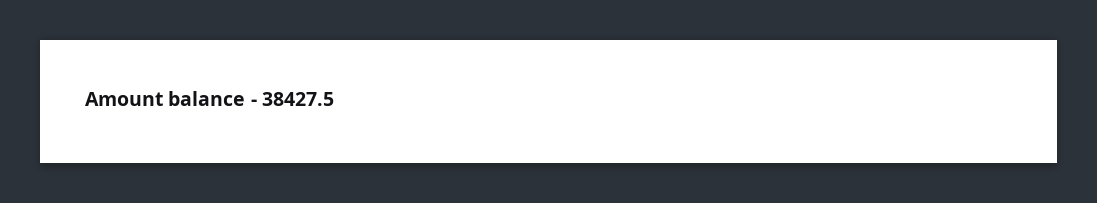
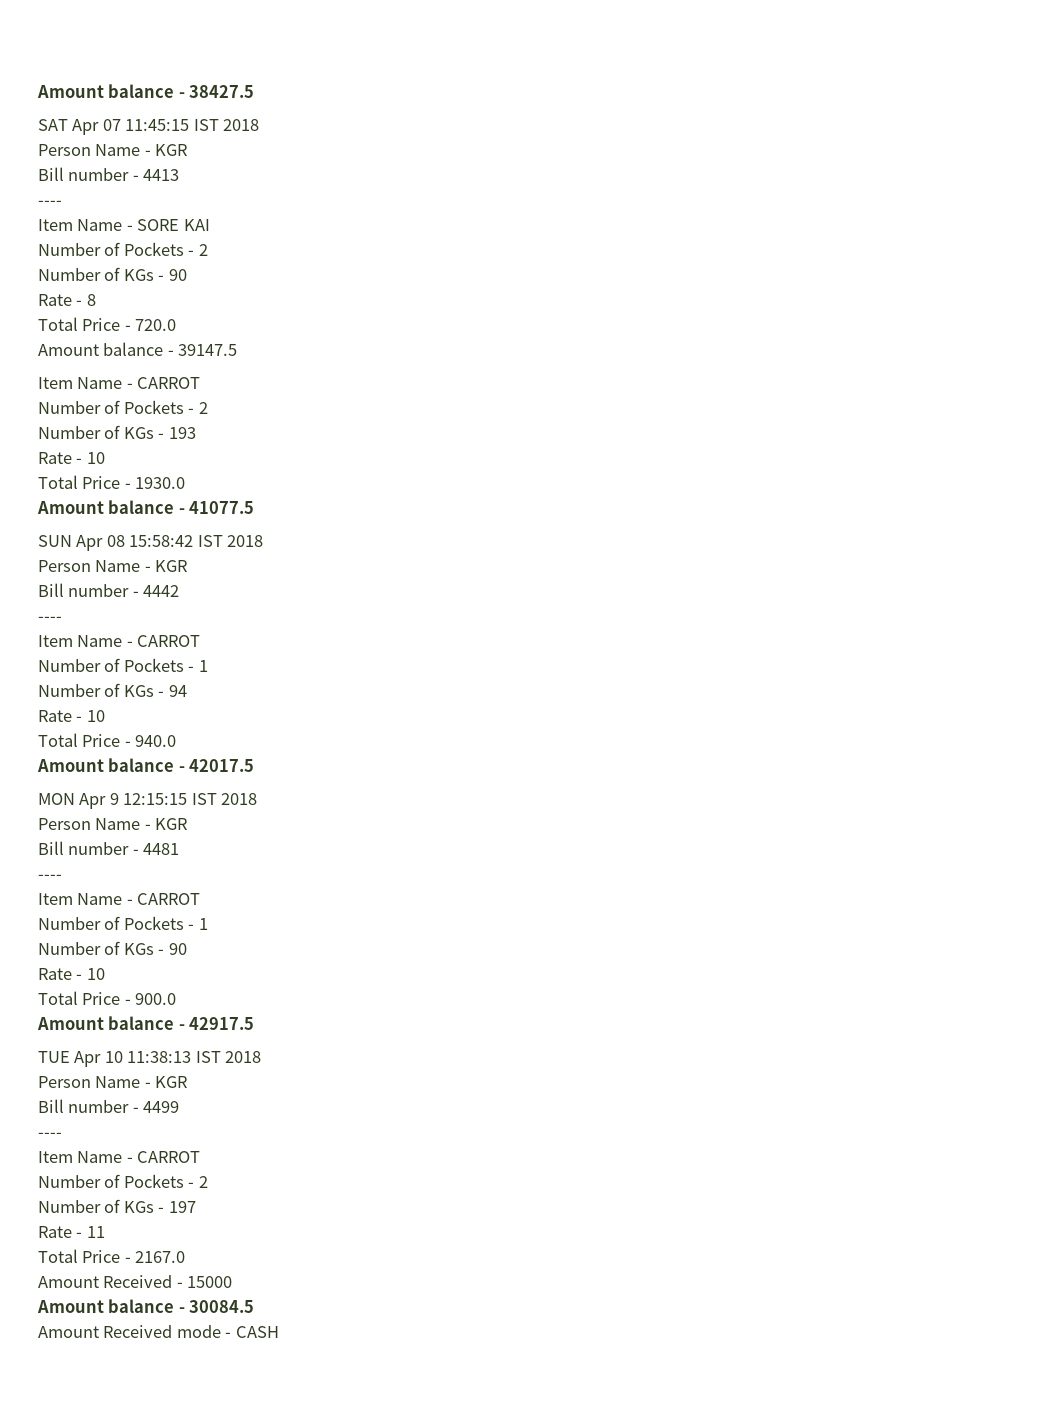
+ SAT Apr 07 11:45:15 IST 2018
+ Person Name - KGR
+ Bill number - 4413
+ ----
+ Item Name - SORE KAI
+ Number of Pockets - 2
+ Number of KGs - 90
+ Rate - 8
+ Total Price - 720.0
+ Amount balance - 39147.5
+ Item Name - CARROT
+ Number of Pockets - 2
+ Number of KGs - 193
+ Rate - 10
+ Total Price - 1930.0
+ Amount balance - 41077.5
+ SUN Apr 08 15:58:42 IST 2018
+ Person Name - KGR
+ Bill number - 4442
+ ----
+ Item Name - CARROT
+ Number of Pockets - 1
+ Number of KGs - 94
+ Rate - 10
+ Total Price - 940.0
+ Amount balance - 42017.5
+ MON Apr 9 12:15:15 IST 2018
+ Person Name - KGR
+ Bill number - 4481
+ ----
+ Item Name - CARROT
+ Number of Pockets - 1
+ Number of KGs - 90
+ Rate - 10
+ Total Price - 900.0
+ Amount balance - 42917.5
+ TUE Apr 10 11:38:13 IST 2018
+ Person Name - KGR
+ Bill number - 4499
+ ----
+ Item Name - CARROT
+ Number of Pockets - 2
+ Number of KGs - 197
+ Rate - 11
+ Total Price - 2167.0
+ Amount Received - 15000
+ Amount balance - 30084.5
+ Amount Received mode - CASH

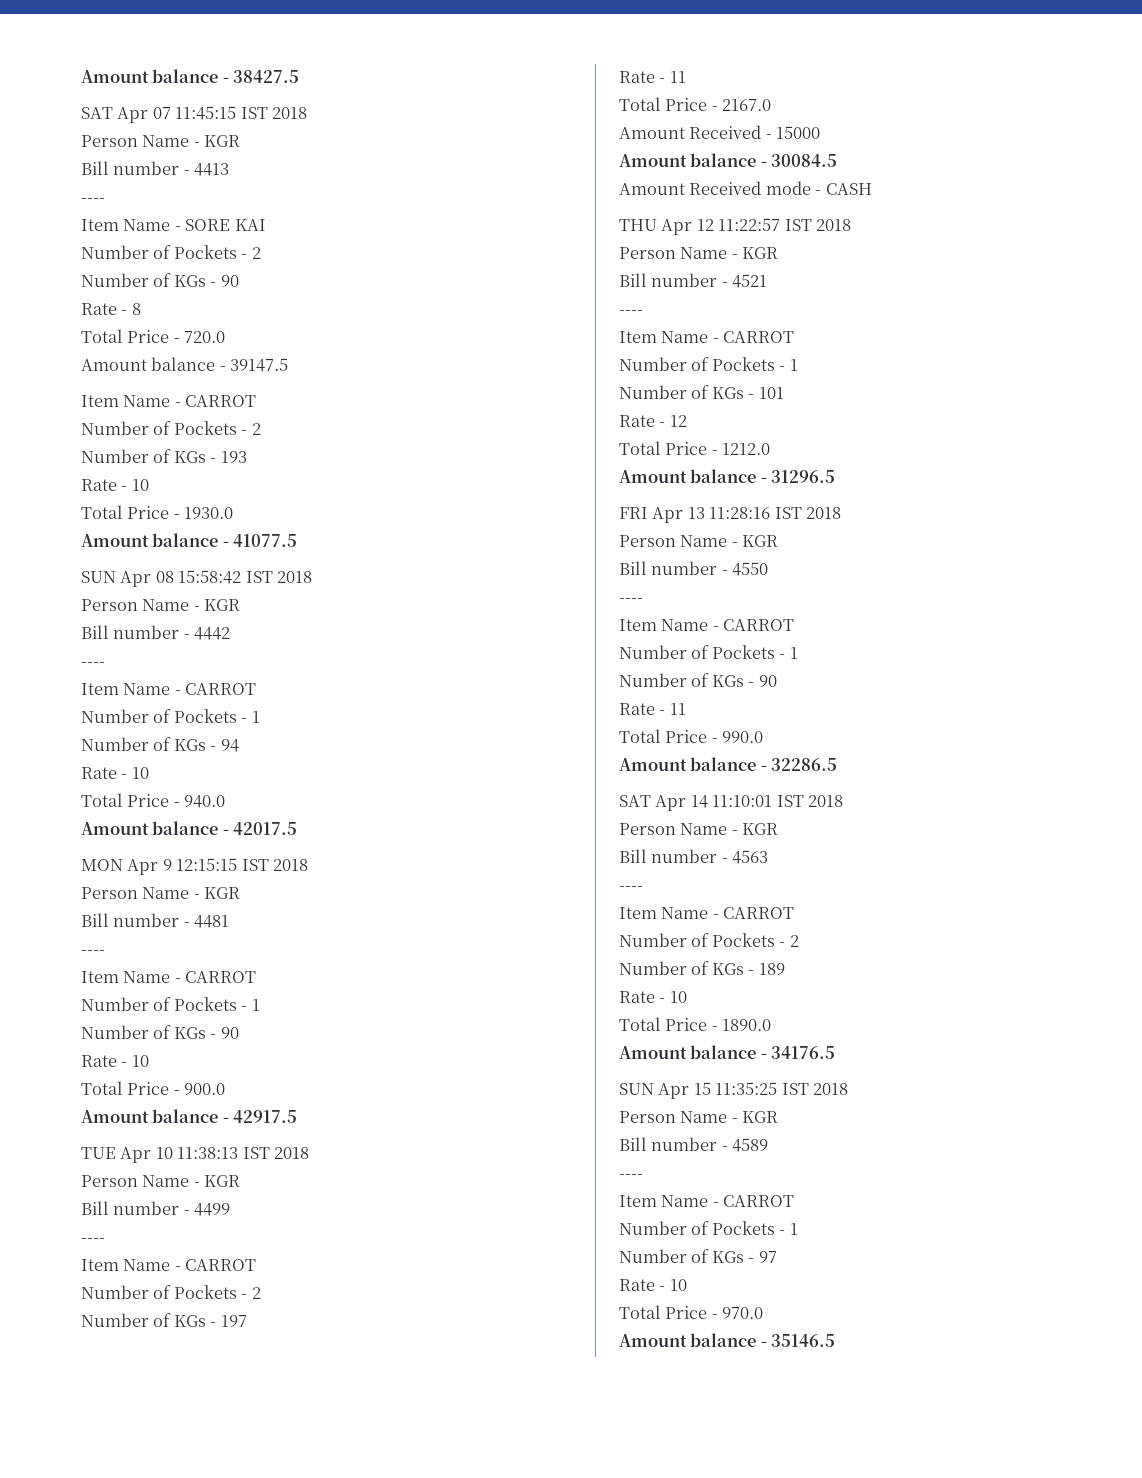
+ THU Apr 12 11:22:57 IST 2018
+ Person Name - KGR
+ Bill number - 4521
+ ----
+ Item Name - CARROT
+ Number of Pockets - 1
+ Number of KGs - 101
+ Rate - 12
+ Total Price - 1212.0
+ Amount balance - 31296.5
+ FRI Apr 13 11:28:16 IST 2018
+ Person Name - KGR
+ Bill number - 4550
+ ----
+ Item Name - CARROT
+ Number of Pockets - 1
+ Number of KGs - 90
+ Rate - 11
+ Total Price - 990.0
+ Amount balance - 32286.5
+ SAT Apr 14 11:10:01 IST 2018
+ Person Name - KGR
+ Bill number - 4563
+ ----
+ Item Name - CARROT
+ Number of Pockets - 2
+ Number of KGs - 189
+ Rate - 10
+ Total Price - 1890.0
+ Amount balance - 34176.5
+ SUN Apr 15 11:35:25 IST 2018
+ Person Name - KGR
+ Bill number - 4589
+ ----
+ Item Name - CARROT
+ Number of Pockets - 1
+ Number of KGs - 97
+ Rate - 10
+ Total Price - 970.0
+ Amount balance - 35146.5

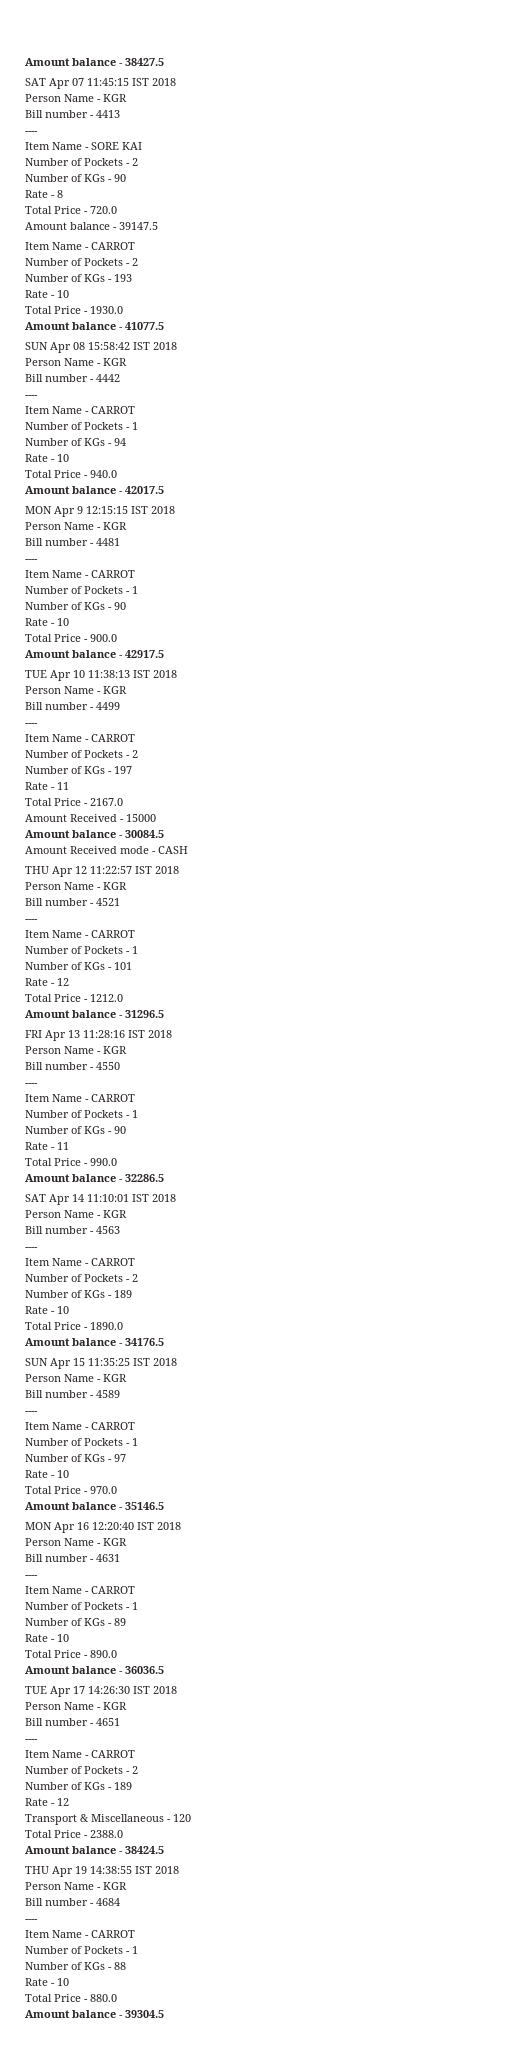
+ MON Apr 16 12:20:40 IST 2018
+ Person Name - KGR
+ Bill number - 4631
+ ----
+ Item Name - CARROT
+ Number of Pockets - 1
+ Number of KGs - 89
+ Rate - 10
+ Total Price - 890.0
+ Amount balance - 36036.5
+ TUE Apr 17 14:26:30 IST 2018
+ Person Name - KGR
+ Bill number - 4651
+ ----
+ Item Name - CARROT
+ Number of Pockets - 2
+ Number of KGs - 189
+ Rate - 12
+ Transport & Miscellaneous - 120
+ Total Price - 2388.0
+ Amount balance - 38424.5
+ THU Apr 19 14:38:55 IST 2018
+ Person Name - KGR
+ Bill number - 4684
+ ----
+ Item Name - CARROT
+ Number of Pockets - 1
+ Number of KGs - 88
+ Rate - 10
+ Total Price - 880.0
+ Amount balance - 39304.5

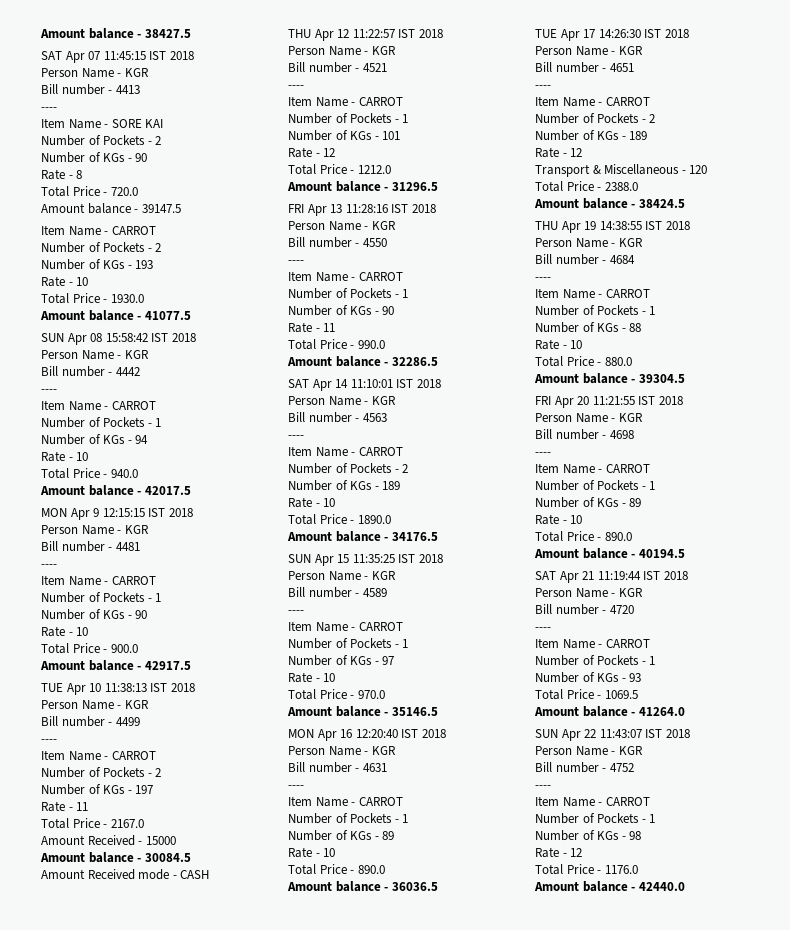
+ FRI Apr 20 11:21:55 IST 2018
+ Person Name - KGR
+ Bill number - 4698
+ ----
+ Item Name - CARROT
+ Number of Pockets - 1
+ Number of KGs - 89
+ Rate - 10
+ Total Price - 890.0
+ Amount balance - 40194.5
+ SAT Apr 21 11:19:44 IST 2018
+ Person Name - KGR
+ Bill number - 4720
+ ----
+ Item Name - CARROT
+ Number of Pockets - 1
+ Number of KGs - 93
+ Total Price - 1069.5
+ Amount balance - 41264.0
+ SUN Apr 22 11:43:07 IST 2018
+ Person Name - KGR
+ Bill number - 4752
+ ----
+ Item Name - CARROT
+ Number of Pockets - 1
+ Number of KGs - 98
+ Rate - 12
+ Total Price - 1176.0
+ Amount balance - 42440.0

